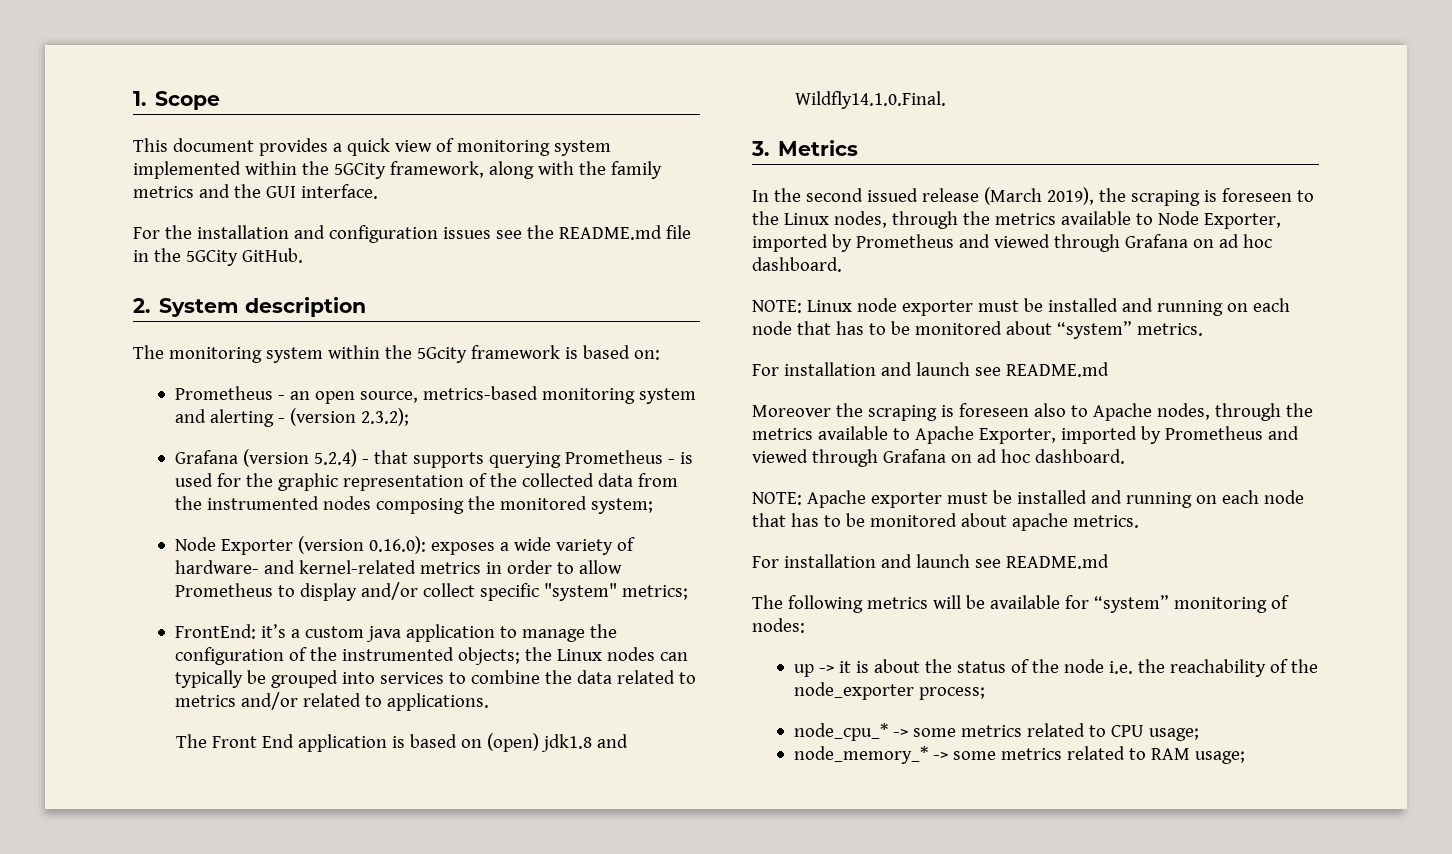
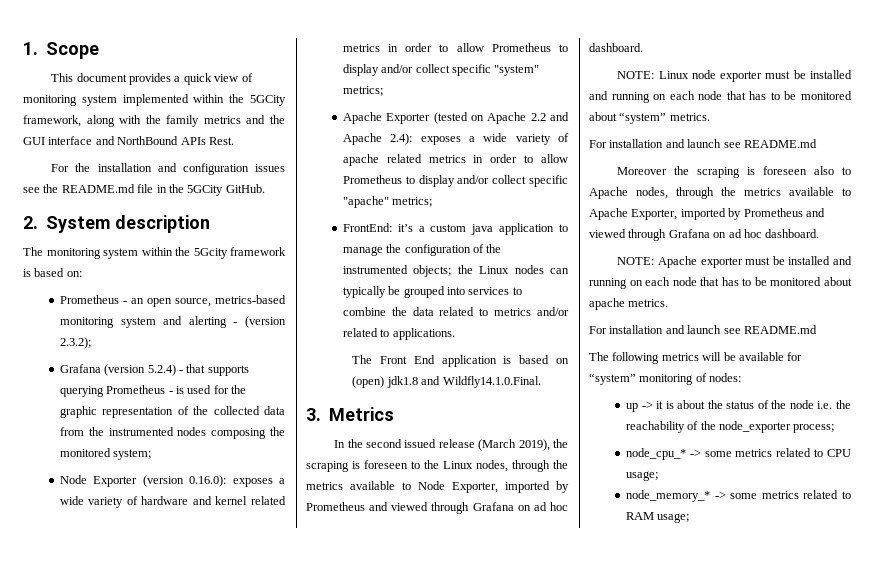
- This document provides a quick view of monitoring system implemented within the 5GCity framework, along with the family metrics and the GUI interface.
+ This document provides a quick view of monitoring system implemented within the 5GCity framework, along with the family metrics and the GUI interface and NorthBound APIs Rest.
- Node Exporter (version 0.16.0): exposes a wide variety of hardware- and kernel-related metrics in order to allow Prometheus to display and/or collect specific "system" metrics;
+ Node Exporter (version 0.16.0): exposes a wide variety of hardware and kernel related metrics in order to allow Prometheus to display and/or collect specific "system" metrics;
+ Apache Exporter (tested on Apache 2.2 and Apache 2.4): exposes a wide variety of apache related metrics in order to allow Prometheus to display and/or collect specific "apache" metrics;

